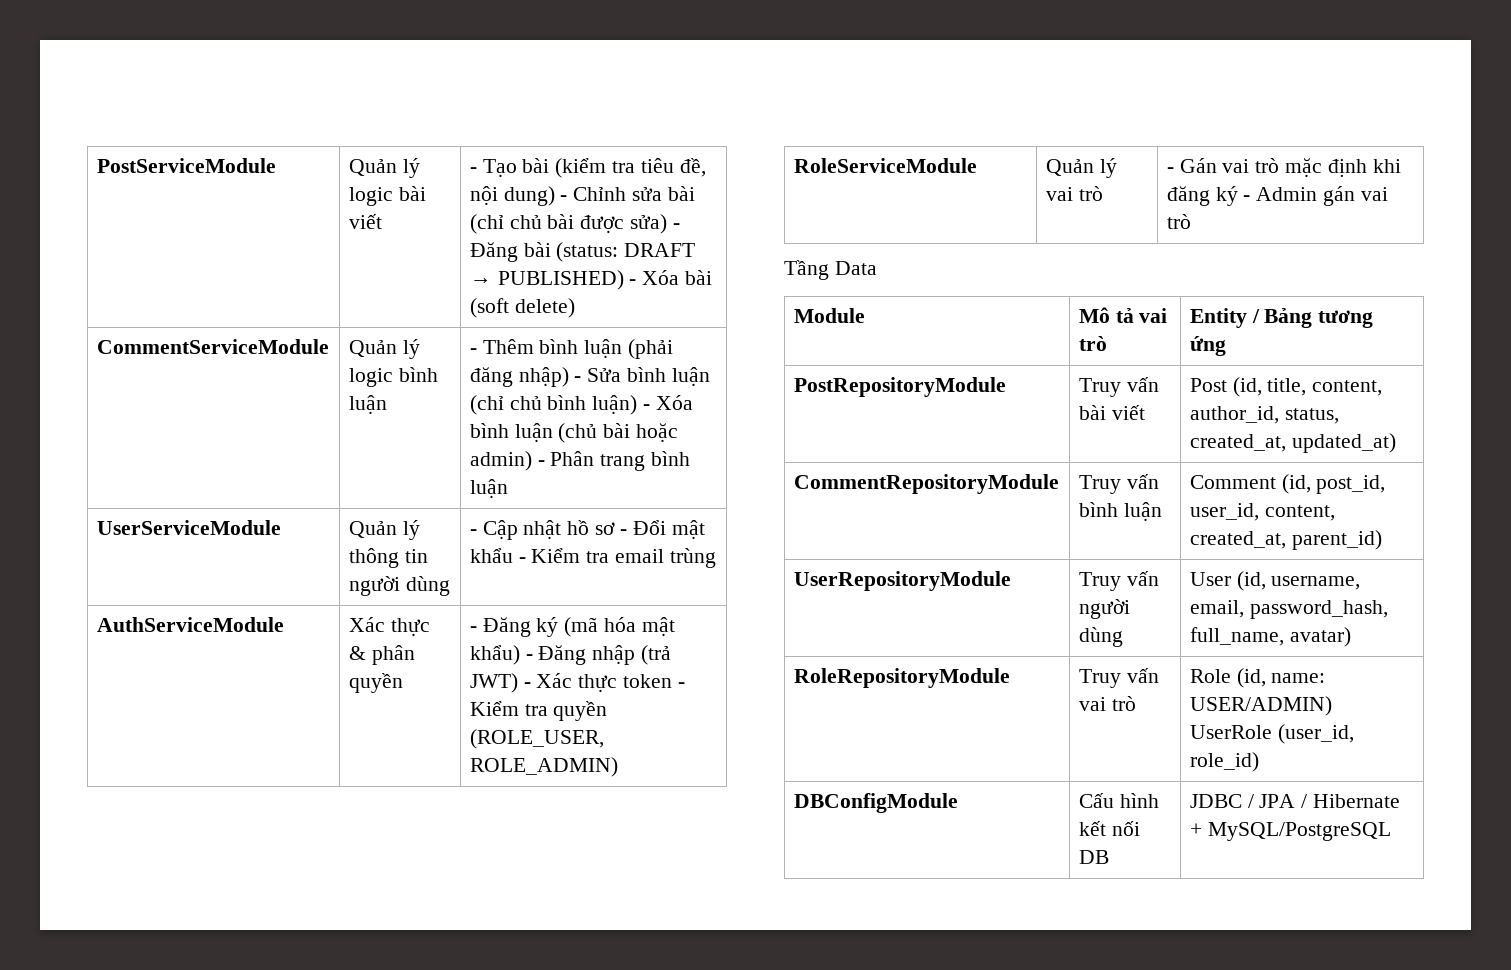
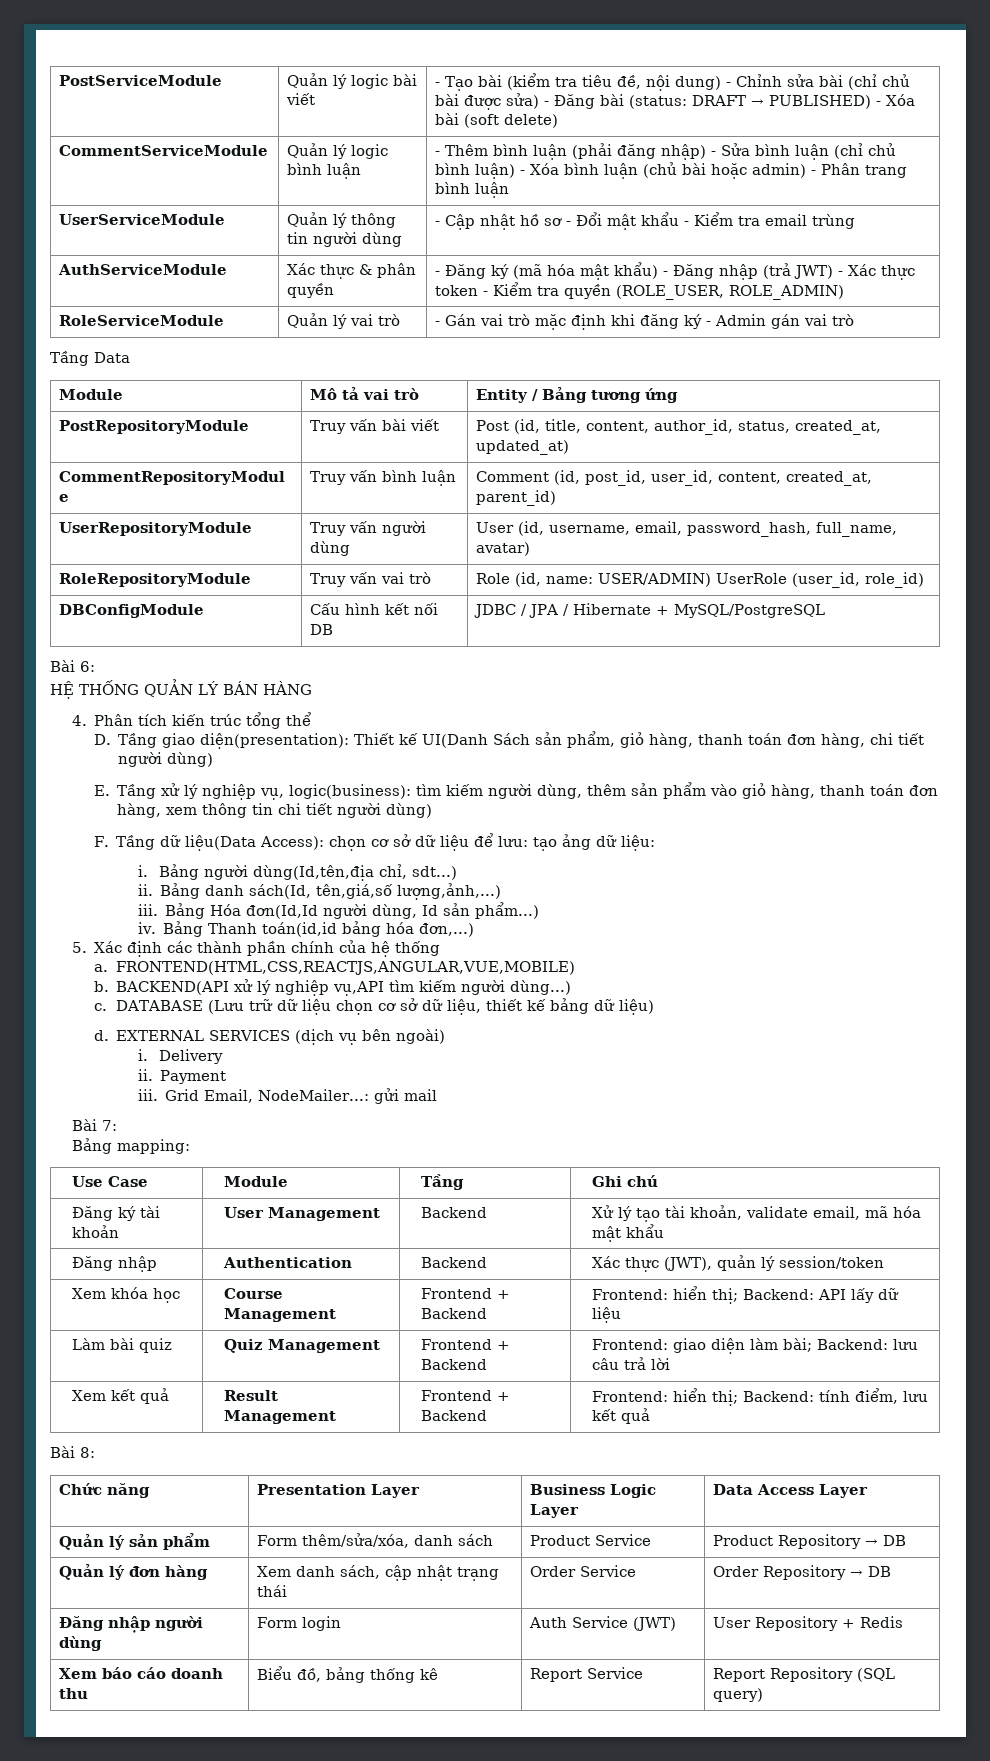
+ Bài 6:
+ HỆ THỐNG QUẢN LÝ BÁN HÀNG
+ 4. Phân tích kiến trúc tổng thể
+ D. Tầng giao diện(presentation): Thiết kế UI(Danh Sách sản phẩm, giỏ hàng, thanh toán đơn hàng, chi tiết người dùng)
+ E. Tầng xử lý nghiệp vụ, logic(business): tìm kiếm người dùng, thêm sản phẩm vào giỏ hàng, thanh toán đơn hàng, xem thông tin chi tiết người dùng)
+ F. Tầng dữ liệu(Data Access): chọn cơ sở dữ liệu để lưu: tạo ảng dữ liệu:
+ i. Bảng người dùng(Id,tên,địa chỉ, sdt...)
+ ii. Bảng danh sách(Id, tên,giá,số lượng,ảnh,...)
+ iii. Bảng Hóa đơn(Id,Id người dùng, Id sản phẩm...)
+ iv. Bảng Thanh toán(id,id bảng hóa đơn,...)
+ 5. Xác định các thành phần chính của hệ thống
+ a. FRONTEND(HTML,CSS,REACTJS,ANGULAR,VUE,MOBILE)
+ b. BACKEND(API xử lý nghiệp vụ,API tìm kiếm người dùng...)
+ c. DATABASE (Lưu trữ dữ liệu chọn cơ sở dữ liệu, thiết kế bảng dữ liệu)
+ d. EXTERNAL SERVICES (dịch vụ bên ngoài)
+ i. Delivery
+ ii. Payment
+ iii. Grid Email, NodeMailer...: gửi mail
+ Bài 7:
+ Bảng mapping:
+ Use Case | Module | Tầng | Ghi chú
+ Đăng ký tài khoản | User Management | Backend | Xử lý tạo tài khoản, validate email, mã hóa mật khẩu
+ Đăng nhập | Authentication | Backend | Xác thực (JWT), quản lý session/token
+ Xem khóa học | Course Management | Frontend + Backend | Frontend: hiển thị; Backend: API lấy dữ liệu
+ Làm bài quiz | Quiz Management | Frontend + Backend | Frontend: giao diện làm bài; Backend: lưu câu trả lời
+ Xem kết quả | Result Management | Frontend + Backend | Frontend: hiển thị; Backend: tính điểm, lưu kết quả
+ Bài 8:
+ Chức năng | Presentation Layer | Business Logic Layer | Data Access Layer
+ Quản lý sản phẩm | Form thêm/sửa/xóa, danh sách | Product Service | Product Repository → DB
+ Quản lý đơn hàng | Xem danh sách, cập nhật trạng thái | Order Service | Order Repository → DB
+ Đăng nhập người dùng | Form login | Auth Service (JWT) | User Repository + Redis
+ Xem báo cáo doanh thu | Biểu đồ, bảng thống kê | Report Service | Report Repository (SQL query)

